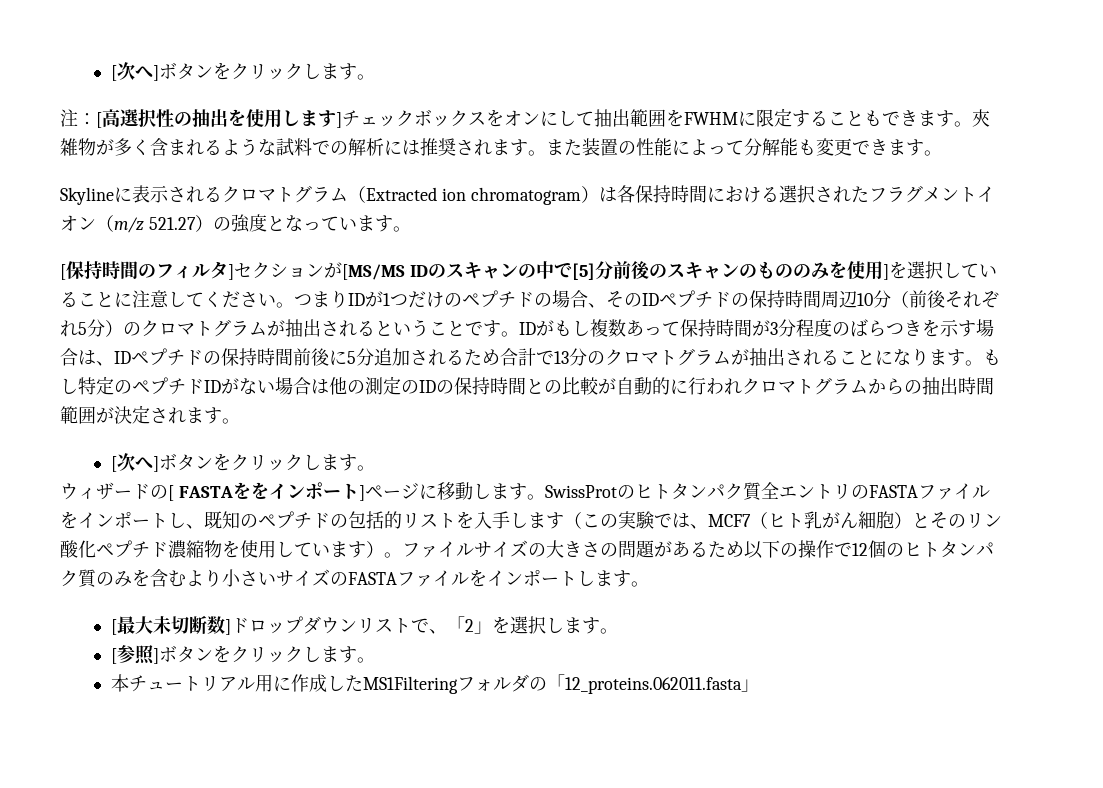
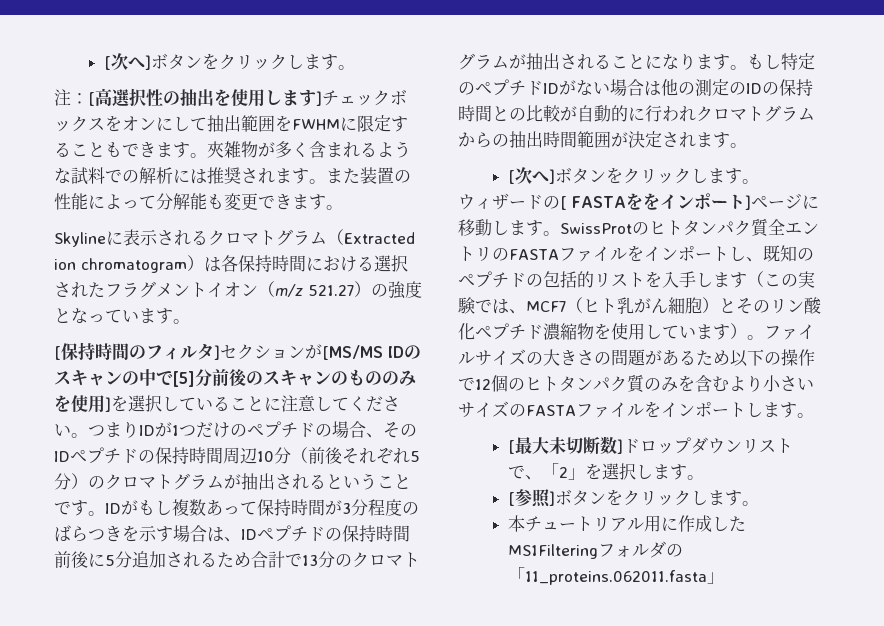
- 本チュートリアル用に作成したMS1Filteringフォルダの「12_proteins.062011.fasta」
+ 本チュートリアル用に作成したMS1Filteringフォルダの「11_proteins.062011.fasta」

